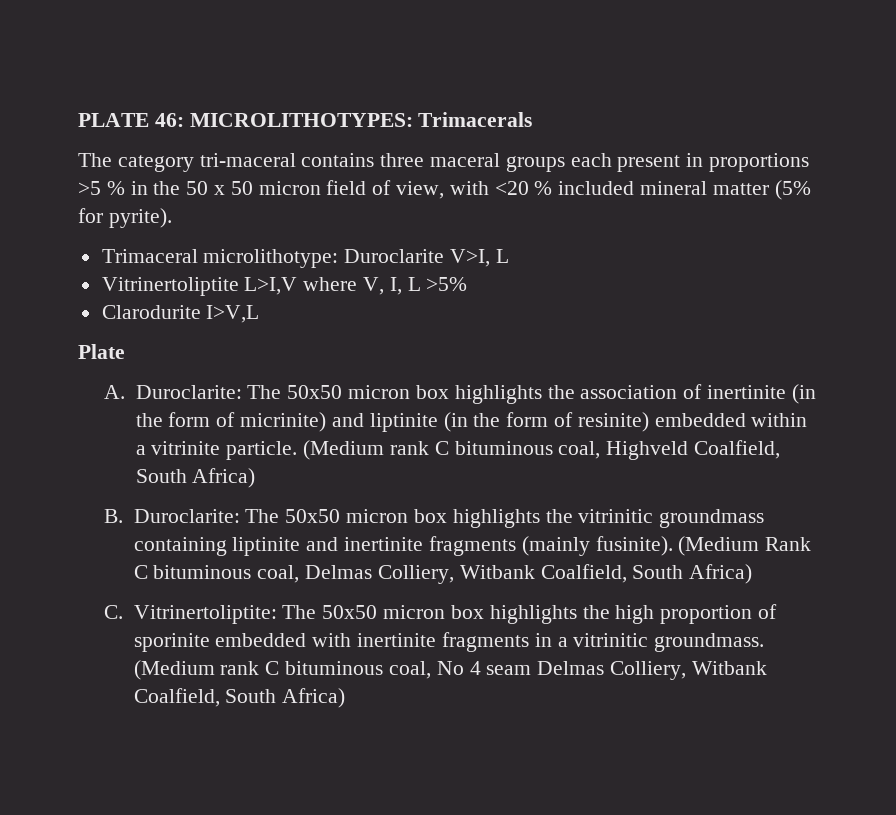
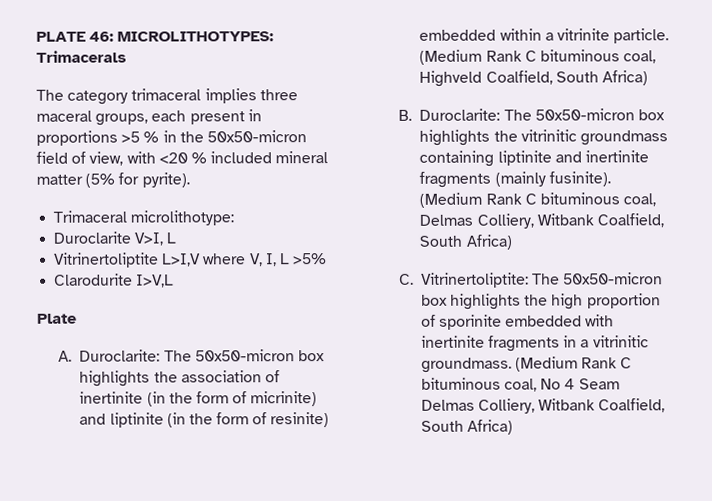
- The category tri-maceral contains three maceral groups each present in proportions >5 % in the 50 x 50 micron field of view, with <20 % included mineral matter (5% for pyrite).
+ The category trimaceral implies three maceral groups, each present in proportions >5 % in the 50x50-micron field of view, with <20 % included mineral matter (5% for pyrite).
- Trimaceral microlithotype: Duroclarite V>I, L
+ Trimaceral microlithotype:
+ Duroclarite V>I, L
- A. Duroclarite: The 50x50 micron box highlights the association of inertinite (in the form of micrinite) and liptinite (in the form of resinite) embedded within a vitrinite particle.
+ A. Duroclarite: The 50x50-micron box highlights the association of inertinite (in the form of micrinite) and liptinite (in the form of resinite) embedded within a vitrinite particle.
- (Medium rank C bituminous coal, Highveld Coalfield, South Africa)
+ (Medium Rank C bituminous coal, Highveld Coalfield, South Africa)
- B. Duroclarite: The 50x50 micron box highlights the vitrinitic groundmass containing liptinite and inertinite fragments (mainly fusinite).
+ B. Duroclarite: The 50x50-micron box highlights the vitrinitic groundmass containing liptinite and inertinite fragments (mainly fusinite).
- C. Vitrinertoliptite: The 50x50 micron box highlights the high proportion of sporinite embedded with inertinite fragments in a vitrinitic groundmass.
+ C. Vitrinertoliptite: The 50x50-micron box highlights the high proportion of sporinite embedded with inertinite fragments in a vitrinitic groundmass.
- (Medium rank C bituminous coal, No 4 seam Delmas Colliery, Witbank Coalfield, South Africa)
+ (Medium Rank C bituminous coal, No 4 Seam Delmas Colliery, Witbank Coalfield, South Africa)

